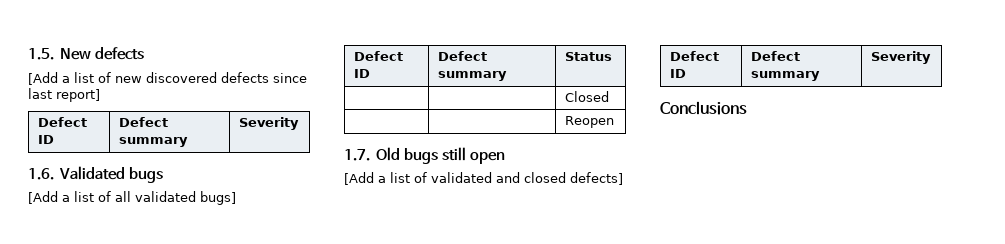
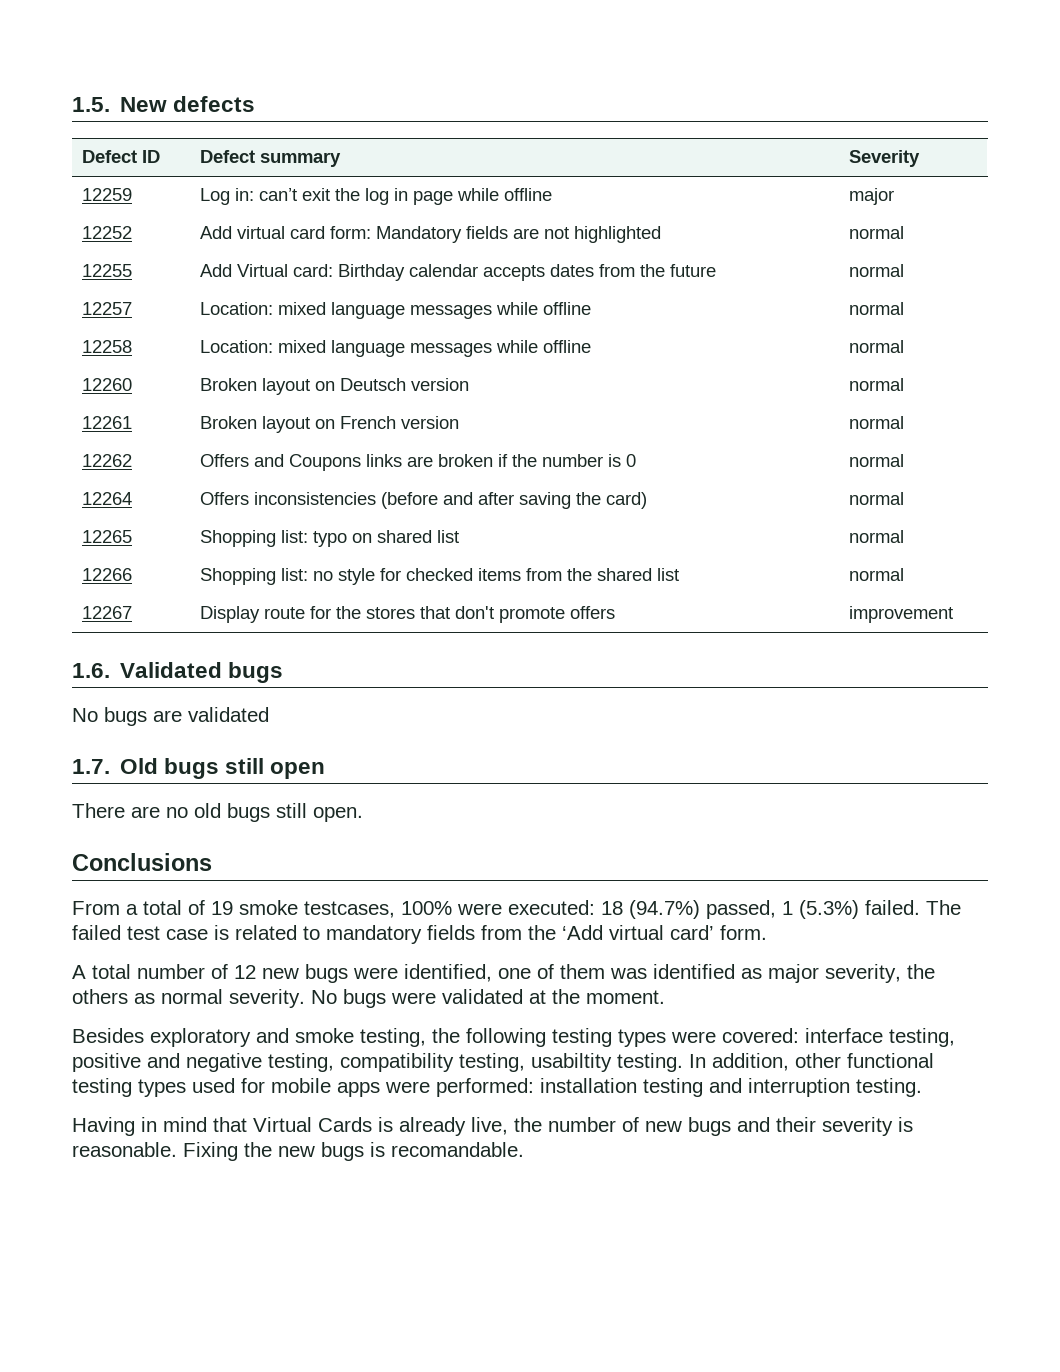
- [Add a list of new discovered defects since last report]
  Defect ID | Defect summary | Severity
+ 12259 | Log in: can’t exit the log in page while offline | major
+ 12252 | Add virtual card form: Mandatory fields are not highlighted | normal
+ 12255 | Add Virtual card: Birthday calendar accepts dates from the future | normal
+ 12257 | Location: mixed language messages while offline | normal
+ 12258 | Location: mixed language messages while offline | normal
+ 12260 | Broken layout on Deutsch version | normal
+ 12261 | Broken layout on French version | normal
+ 12262 | Offers and Coupons links are broken if the number is 0 | normal
+ 12264 | Offers inconsistencies (before and after saving the card) | normal
+ 12265 | Shopping list: typo on shared list | normal
+ 12266 | Shopping list: no style for checked items from the shared list | normal
+ 12267 | Display route for the stores that don't promote offers | improvement
  1.6. Validated bugs
- [Add a list of all validated bugs]
- Defect ID | Defect summary | Status
- | | Closed
- | | Reopen
+ No bugs are validated
- [Add a list of validated and closed defects]
- Defect ID | Defect summary | Severity
+ There are no old bugs still open.
  Conclusions
+ From a total of 19 smoke testcases, 100% were executed: 18 (94.7%) passed, 1 (5.3%) failed. The failed test case is related to mandatory fields from the ‘Add virtual card’ form.
+ A total number of 12 new bugs were identified, one of them was identified as major severity, the others as normal severity. No bugs were validated at the moment.
+ Besides exploratory and smoke testing, the following testing types were covered: interface testing, positive and negative testing, compatibility testing, usabiltity testing. In addition, other functional testing types used for mobile apps were performed: installation testing and interruption testing.
+ Having in mind that Virtual Cards is already live, the number of new bugs and their severity is reasonable. Fixing the new bugs is recomandable.

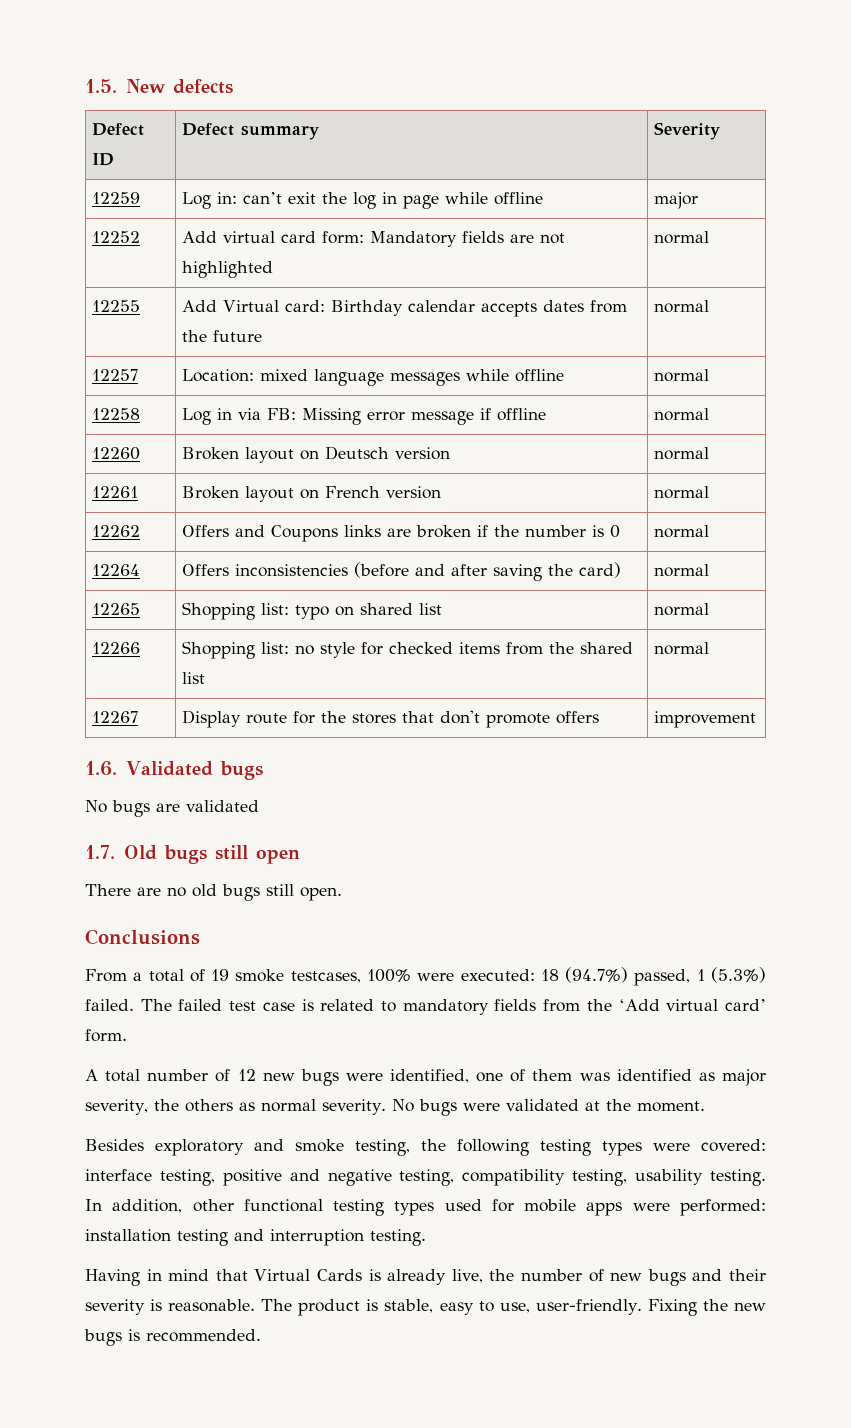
- 12258 | Location: mixed language messages while offline | normal
+ 12258 | Log in via FB: Missing error message if offline | normal
- Besides exploratory and smoke testing, the following testing types were covered: interface testing, positive and negative testing, compatibility testing, usabiltity testing.
+ Besides exploratory and smoke testing, the following testing types were covered: interface testing, positive and negative testing, compatibility testing, usability testing.
+ The product is stable, easy to use, user-friendly.
- Fixing the new bugs is recomandable.
+ Fixing the new bugs is recommended.

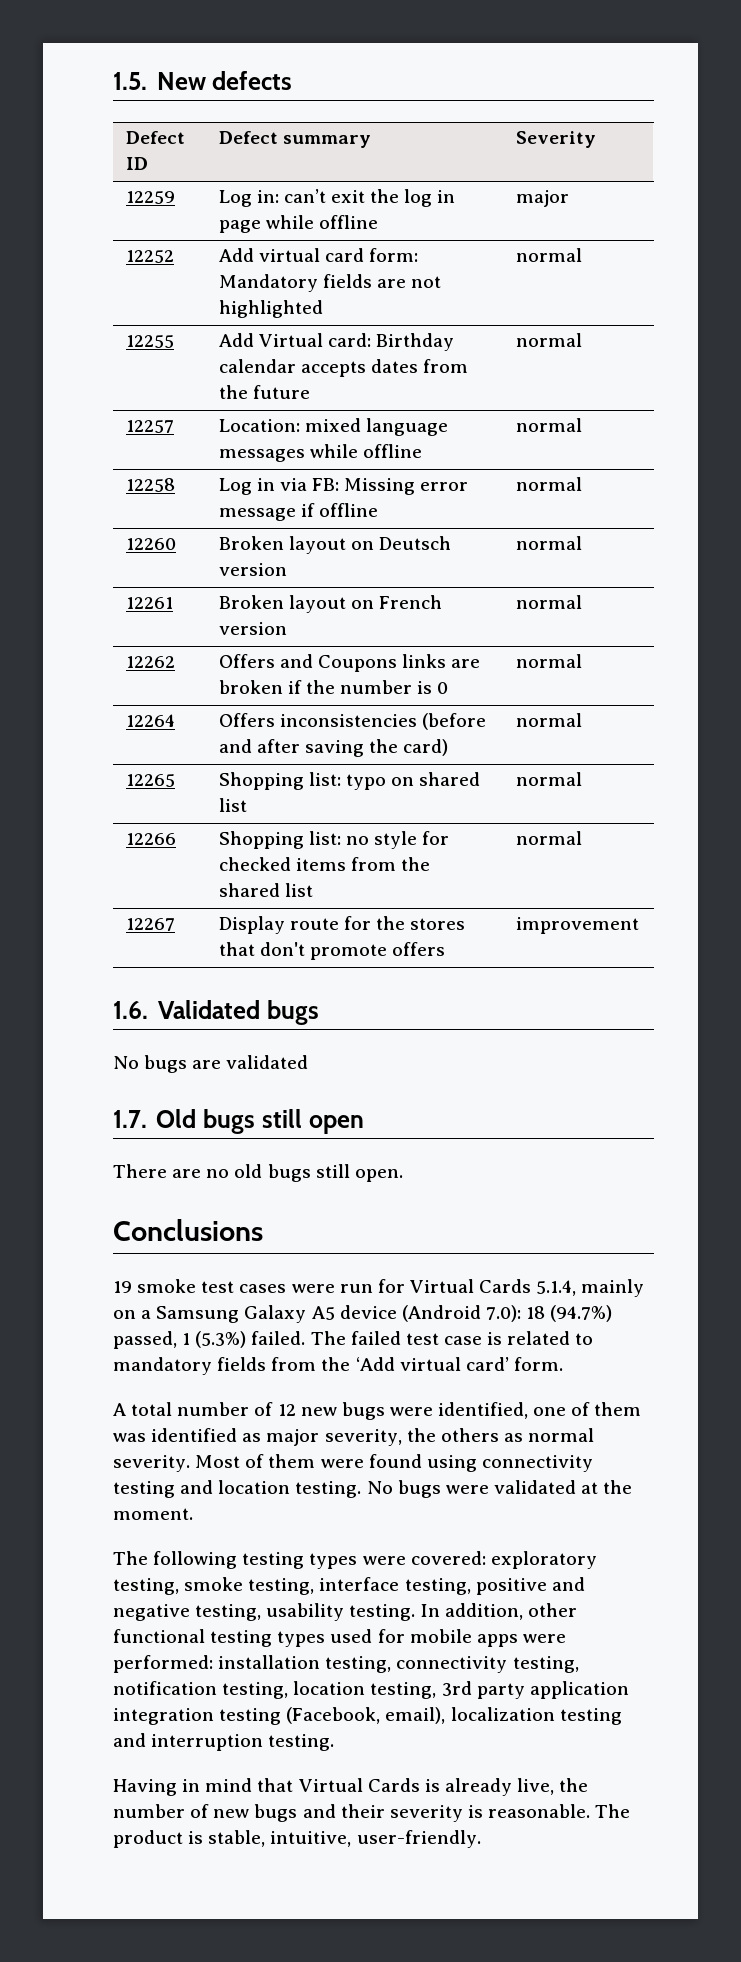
- From a total of 19 smoke testcases, 100% were executed: 18 (94.7%) passed, 1 (5.3%) failed.
+ 19 smoke test cases were run for Virtual Cards 5.1.4, mainly on a Samsung Galaxy A5 device (Android 7.0): 18 (94.7%) passed, 1 (5.3%) failed.
+ Most of them were found using connectivity testing and location testing.
- Besides exploratory and smoke testing, the following testing types were covered: interface testing, positive and negative testing, compatibility testing, usability testing.
+ The following testing types were covered: exploratory testing, smoke testing, interface testing, positive and negative testing, usability testing.
- In addition, other functional testing types used for mobile apps were performed: installation testing and interruption testing.
+ In addition, other functional testing types used for mobile apps were performed: installation testing, connectivity testing, notification testing, location testing, 3rd party application integration testing (Facebook, email), localization testing and interruption testing.
- The product is stable, easy to use, user-friendly. Fixing the new bugs is recommended.
+ The product is stable, intuitive, user-friendly.

